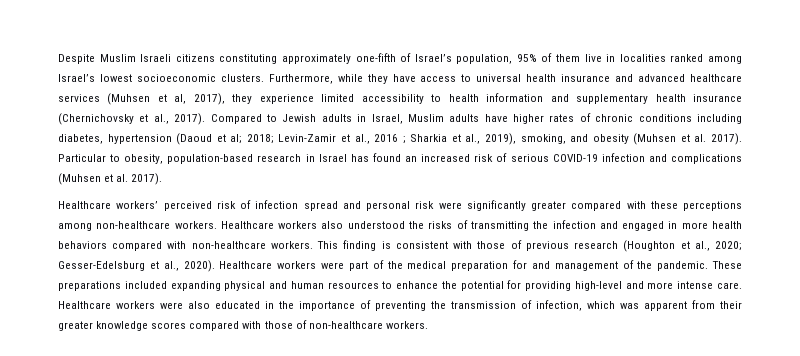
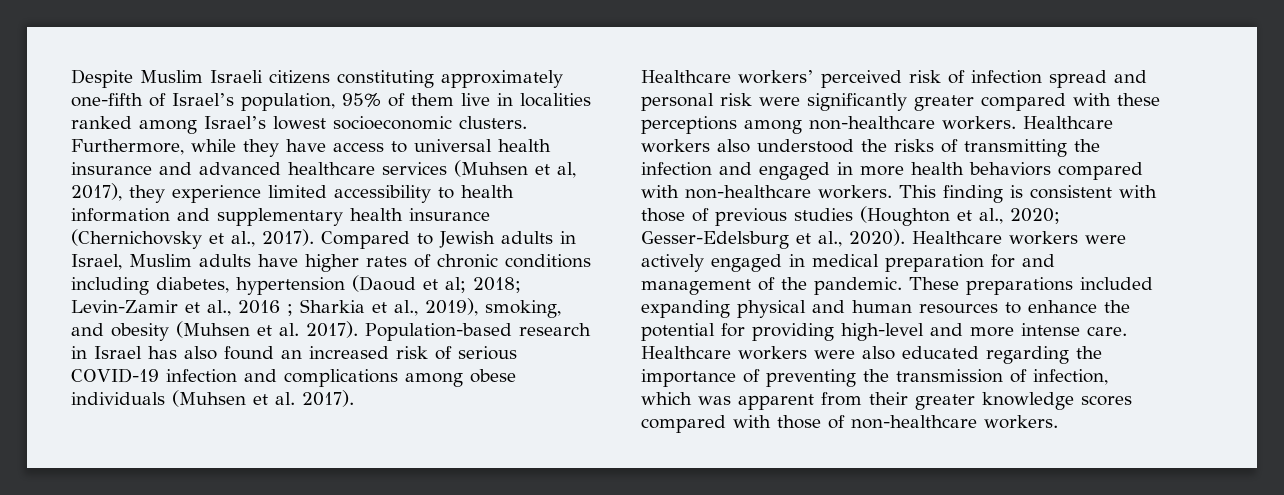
- Particular to obesity, population-based research in Israel has found an increased risk of serious COVID-19 infection and complications (Muhsen et al. 2017).
+ Population-based research in Israel has also found an increased risk of serious COVID-19 infection and complications among obese individuals (Muhsen et al. 2017).
- This finding is consistent with those of previous research (Houghton et al., 2020; Gesser-Edelsburg et al., 2020).
+ This finding is consistent with those of previous studies (Houghton et al., 2020; Gesser-Edelsburg et al., 2020).
- Healthcare workers were part of the medical preparation for and management of the pandemic.
+ Healthcare workers were actively engaged in medical preparation for and management of the pandemic.
- Healthcare workers were also educated in the importance of preventing the transmission of infection, which was apparent from their greater knowledge scores compared with those of non-healthcare workers.
+ Healthcare workers were also educated regarding the importance of preventing the transmission of infection, which was apparent from their greater knowledge scores compared with those of non-healthcare workers.

